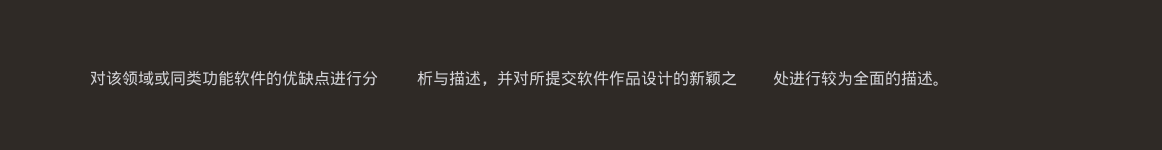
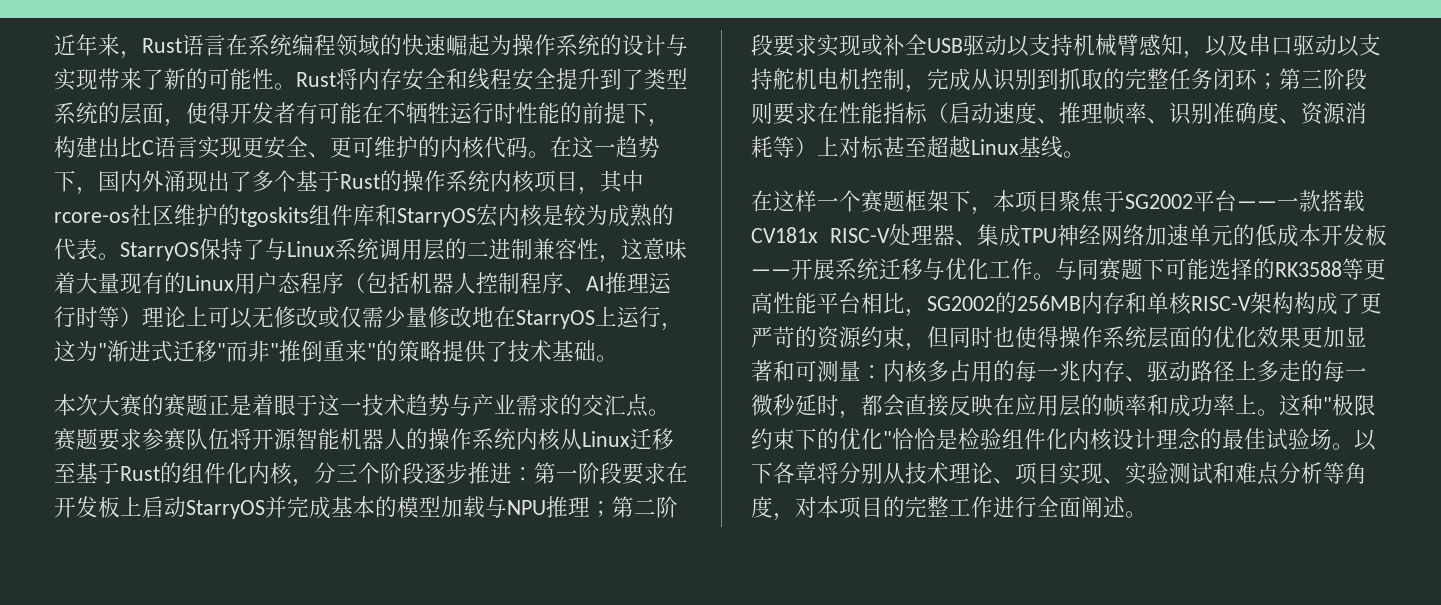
- 对该领域或同类功能软件的优缺点进行分析与描述，并对所提交软件作品设计的新颖之处进行较为全面的描述。
+ 近年来，Rust语言在系统编程领域的快速崛起为操作系统的设计与实现带来了新的可能性。Rust将内存安全和线程安全提升到了类型系统的层面，使得开发者有可能在不牺牲运行时性能的前提下，构建出比C语言实现更安全、更可维护的内核代码。在这一趋势下，国内外涌现出了多个基于Rust的操作系统内核项目，其中rcore-os社区维护的tgoskits组件库和StarryOS宏内核是较为成熟的代表。StarryOS保持了与Linux系统调用层的二进制兼容性，这意味着大量现有的Linux用户态程序（包括机器人控制程序、AI推理运行时等）理论上可以无修改或仅需少量修改地在StarryOS上运行，这为"渐进式迁移"而非"推倒重来"的策略提供了技术基础。
+ 本次大赛的赛题正是着眼于这一技术趋势与产业需求的交汇点。赛题要求参赛队伍将开源智能机器人的操作系统内核从Linux迁移至基于Rust的组件化内核，分三个阶段逐步推进：第一阶段要求在开发板上启动StarryOS并完成基本的模型加载与NPU推理；第二阶段要求实现或补全USB驱动以支持机械臂感知，以及串口驱动以支持舵机电机控制，完成从识别到抓取的完整任务闭环；第三阶段则要求在性能指标（启动速度、推理帧率、识别准确度、资源消耗等）上对标甚至超越Linux基线。
+ 在这样一个赛题框架下，本项目聚焦于SG2002平台——一款搭载CV181x RISC-V处理器、集成TPU神经网络加速单元的低成本开发板——开展系统迁移与优化工作。与同赛题下可能选择的RK3588等更高性能平台相比，SG2002的256MB内存和单核RISC-V架构构成了更严苛的资源约束，但同时也使得操作系统层面的优化效果更加显著和可测量：内核多占用的每一兆内存、驱动路径上多走的每一微秒延时，都会直接反映在应用层的帧率和成功率上。这种"极限约束下的优化"恰恰是检验组件化内核设计理念的最佳试验场。以下各章将分别从技术理论、项目实现、实验测试和难点分析等角度，对本项目的完整工作进行全面阐述。

